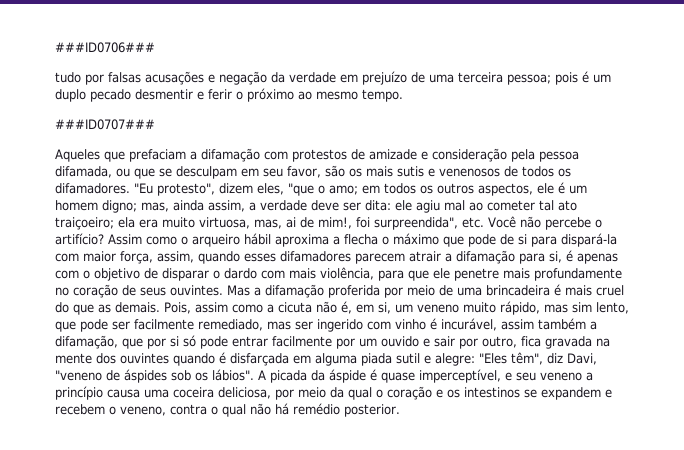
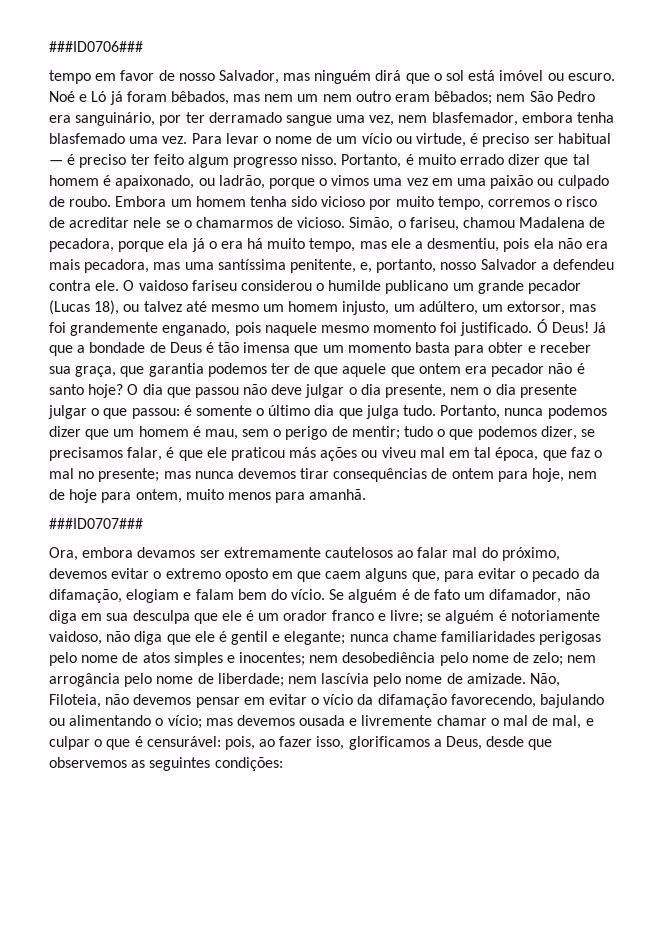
- tudo por falsas acusações e negação da verdade em prejuízo de uma terceira pessoa; pois é um duplo pecado desmentir e ferir o próximo ao mesmo tempo.
+ tempo em favor de nosso Salvador, mas ninguém dirá que o sol está imóvel ou escuro. Noé e Ló já foram bêbados, mas nem um nem outro eram bêbados; nem São Pedro era sanguinário, por ter derramado sangue uma vez, nem blasfemador, embora tenha blasfemado uma vez. Para levar o nome de um vício ou virtude, é preciso ser habitual — é preciso ter feito algum progresso nisso. Portanto, é muito errado dizer que tal homem é apaixonado, ou ladrão, porque o vimos uma vez em uma paixão ou culpado de roubo. Embora um homem tenha sido vicioso por muito tempo, corremos o risco de acreditar nele se o chamarmos de vicioso. Simão, o fariseu, chamou Madalena de pecadora, porque ela já o era há muito tempo, mas ele a desmentiu, pois ela não era mais pecadora, mas uma santíssima penitente, e, portanto, nosso Salvador a defendeu contra ele. O vaidoso fariseu considerou o humilde publicano um grande pecador (Lucas 18), ou talvez até mesmo um homem injusto, um adúltero, um extorsor, mas foi grandemente enganado, pois naquele mesmo momento foi justificado. Ó Deus! Já que a bondade de Deus é tão imensa que um momento basta para obter e receber sua graça, que garantia podemos ter de que aquele que ontem era pecador não é santo hoje? O dia que passou não deve julgar o dia presente, nem o dia presente julgar o que passou: é somente o último dia que julga tudo. Portanto, nunca podemos dizer que um homem é mau, sem o perigo de mentir; tudo o que podemos dizer, se precisamos falar, é que ele praticou más ações ou viveu mal em tal época, que faz o mal no presente; mas nunca devemos tirar consequências de ontem para hoje, nem de hoje para ontem, muito menos para amanhã.
  ###ID0707###
- Aqueles que prefaciam a difamação com protestos de amizade e consideração pela pessoa difamada, ou que se desculpam em seu favor, são os mais sutis e venenosos de todos os difamadores. "Eu protesto", dizem eles, "que o amo; em todos os outros aspectos, ele é um homem digno; mas, ainda assim, a verdade deve ser dita: ele agiu mal ao cometer tal ato traiçoeiro; ela era muito virtuosa, mas, ai de mim!, foi surpreendida", etc. Você não percebe o artifício? Assim como o arqueiro hábil aproxima a flecha o máximo que pode de si para dispará-la com maior força, assim, quando esses difamadores parecem atrair a difamação para si, é apenas com o objetivo de disparar o dardo com mais violência, para que ele penetre mais profundamente no coração de seus ouvintes. Mas a difamação proferida por meio de uma brincadeira é mais cruel do que as demais. Pois, assim como a cicuta não é, em si, um veneno muito rápido, mas sim lento, que pode ser facilmente remediado, mas ser ingerido com vinho é incurável, assim também a difamação, que por si só pode entrar facilmente por um ouvido e sair por outro, fica gravada na mente dos ouvintes quando é disfarçada em alguma piada sutil e alegre: "Eles têm", diz Davi, "veneno de áspides sob os lábios". A picada da áspide é quase imperceptível, e seu veneno a princípio causa uma coceira deliciosa, por meio da qual o coração e os intestinos se expandem e recebem o veneno, contra o qual não há remédio posterior.
+ Ora, embora devamos ser extremamente cautelosos ao falar mal do próximo, devemos evitar o extremo oposto em que caem alguns que, para evitar o pecado da difamação, elogiam e falam bem do vício. Se alguém é de fato um difamador, não diga em sua desculpa que ele é um orador franco e livre; se alguém é notoriamente vaidoso, não diga que ele é gentil e elegante; nunca chame familiaridades perigosas pelo nome de atos simples e inocentes; nem desobediência pelo nome de zelo; nem arrogância pelo nome de liberdade; nem lascívia pelo nome de amizade. Não, Filoteia, não devemos pensar em evitar o vício da difamação favorecendo, bajulando ou alimentando o vício; mas devemos ousada e livremente chamar o mal de mal, e culpar o que é censurável: pois, ao fazer isso, glorificamos a Deus, desde que observemos as seguintes condições:

